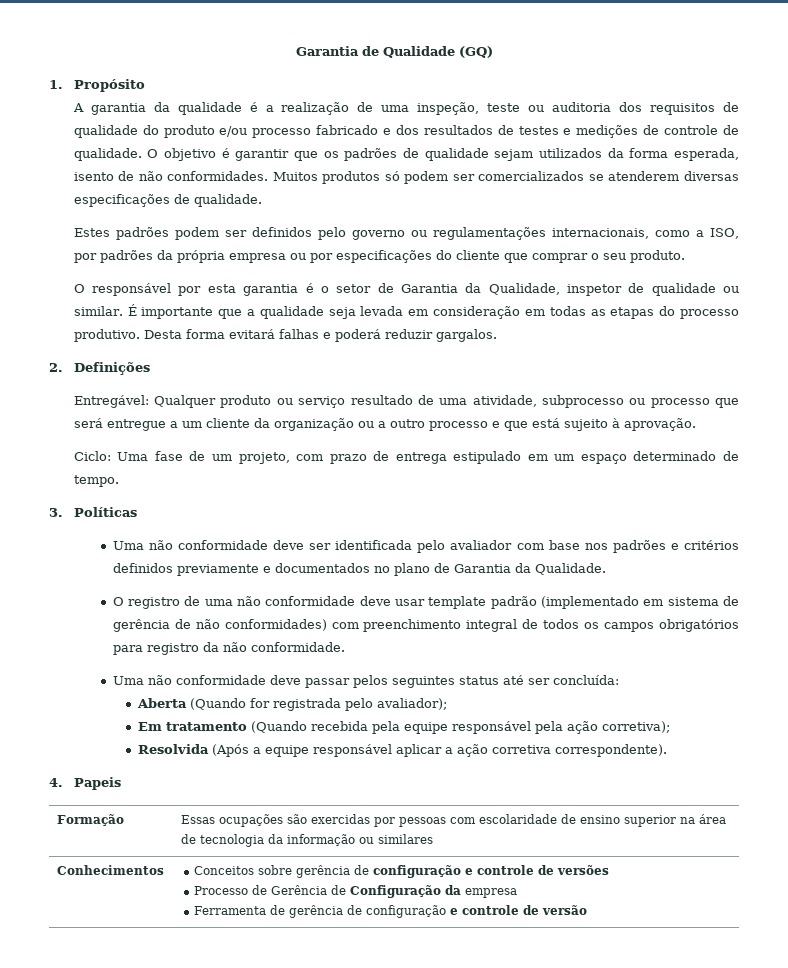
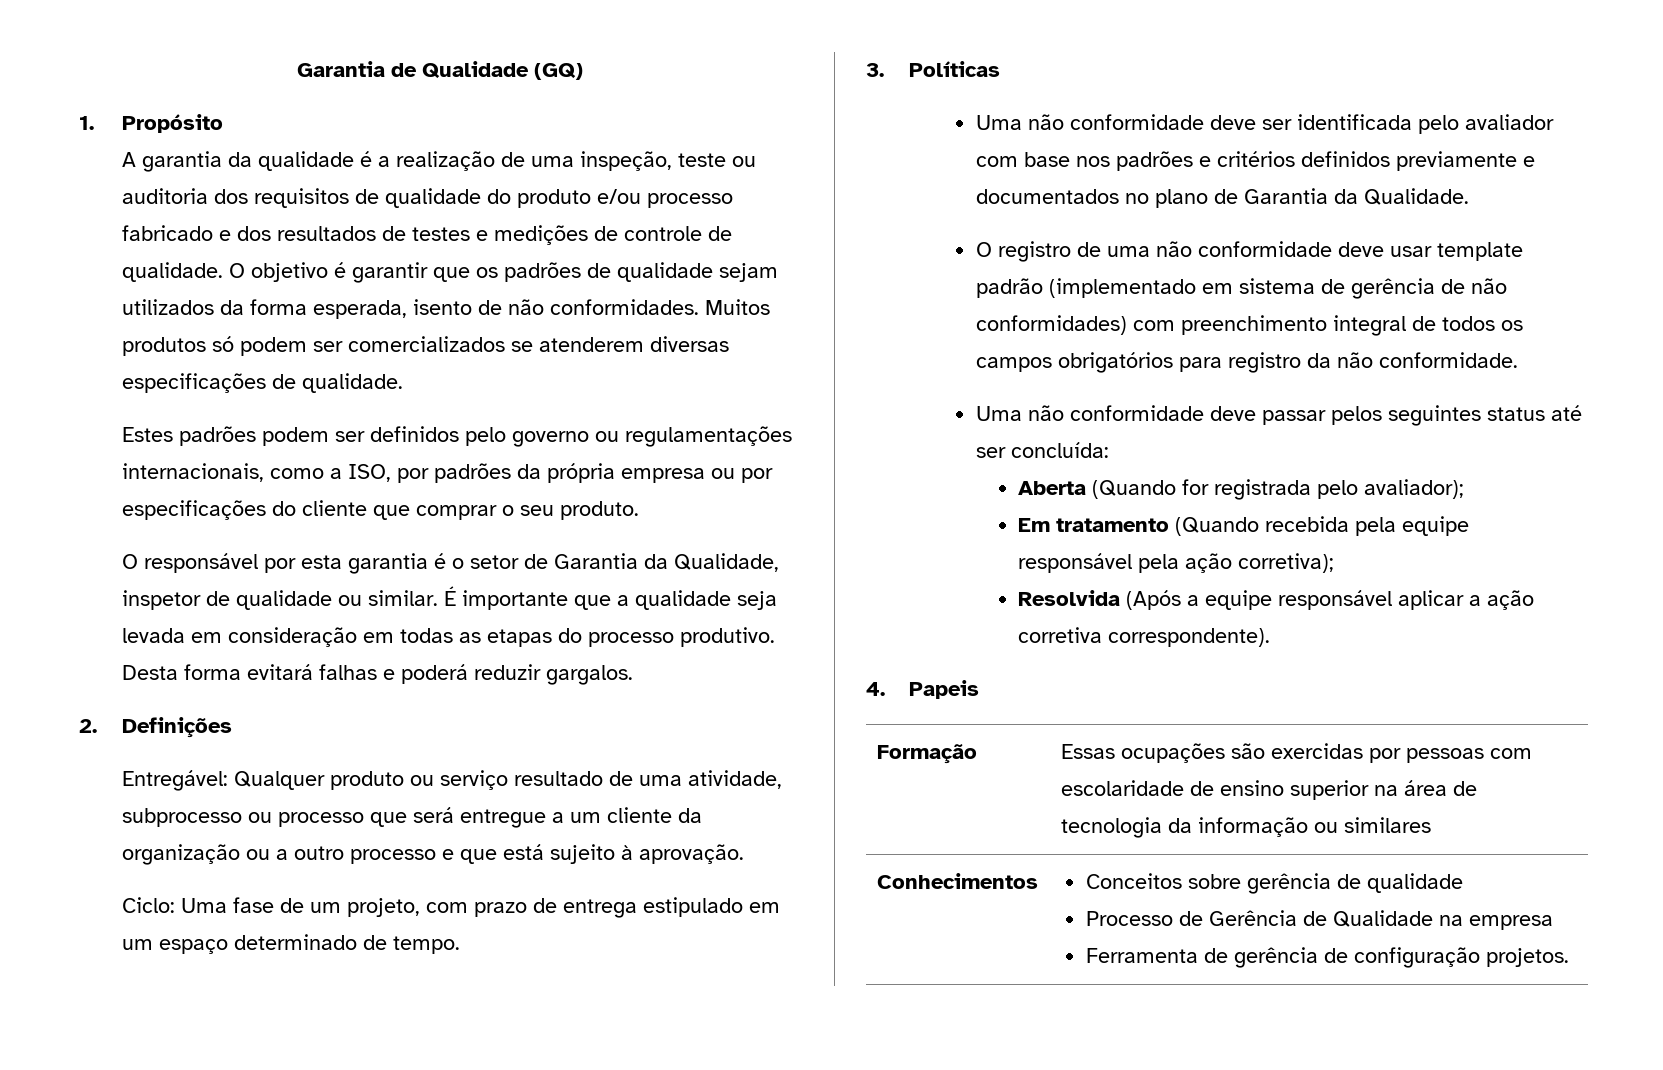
- Conhecimentos | Conceitos sobre gerência de configuração e controle de versões
- Processo de Gerência de Configuração da empresa
- Ferramenta de gerência de configuração e controle de versão
+ Conhecimentos | Conceitos sobre gerência de qualidade
+ Processo de Gerência de Qualidade na empresa
+ Ferramenta de gerência de configuração projetos.

